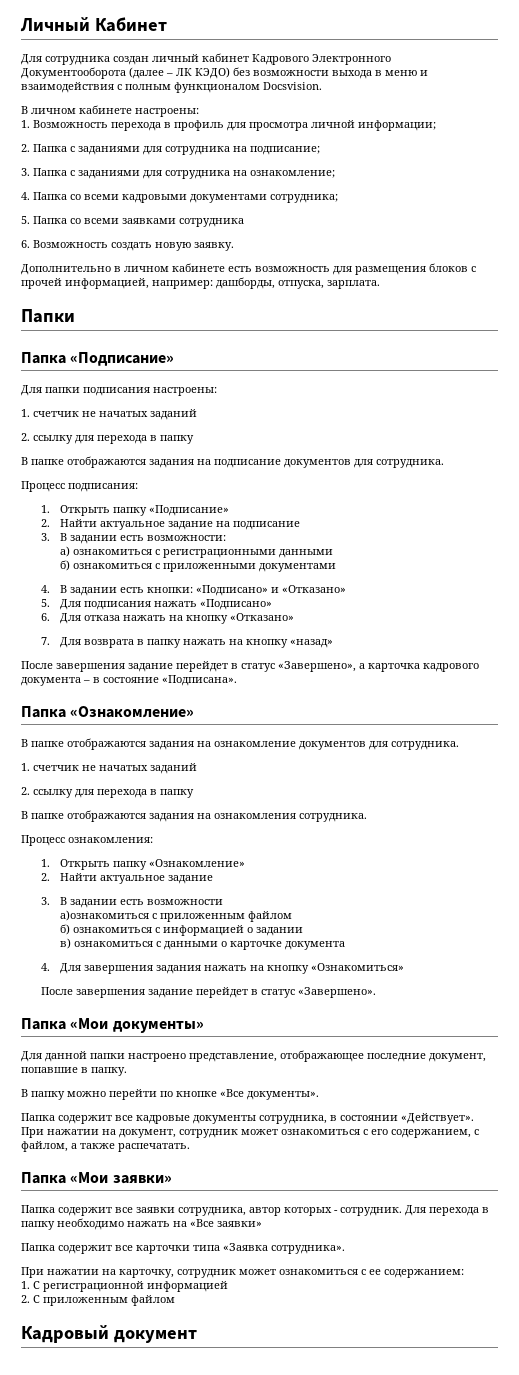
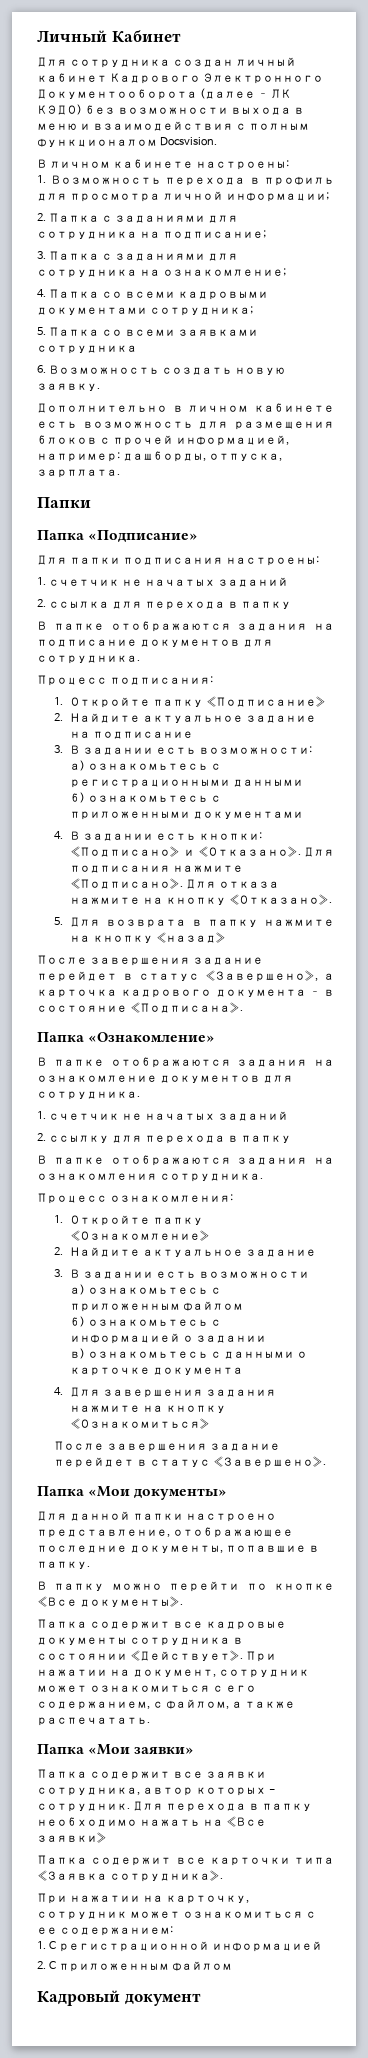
  Для папки подписания настроены:
  1. счетчик не начатых заданий
- 2. ссылку для перехода в папку
+ 2. ссылка для перехода в папку
- 1. Открыть папку «Подписание»
+ 1. Откройте папку «Подписание»
- 2. Найти актуальное задание на подписание
+ 2. Найдите актуальное задание на подписание
- а) ознакомиться с регистрационными данными
+ а) ознакомьтесь с регистрационными данными
- б) ознакомиться с приложенными документами
+ б) ознакомьтесь с приложенными документами
- 4. В задании есть кнопки: «Подписано» и «Отказано»
- 5. Для подписания нажать «Подписано»
- 6. Для отказа нажать на кнопку «Отказано»
- 7. Для возврата в папку нажать на кнопку «назад»
+ 4. В задании есть кнопки: «Подписано» и «Отказано». Для подписания нажмите «Подписано». Для отказа нажмите на кнопку «Отказано».
+ 5. Для возврата в папку нажмите на кнопку «назад»
- 1. Открыть папку «Ознакомление»
- 2. Найти актуальное задание
+ 1. Откройте папку «Ознакомление»
+ 2. Найдите актуальное задание
- а)ознакомиться с приложенным файлом
+ а) ознакомьтесь с приложенным файлом
- б) ознакомиться с информацией о задании
+ б) ознакомьтесь с информацией о задании
- в) ознакомиться с данными о карточке документа
+ в) ознакомьтесь с данными о карточке документа
- 4. Для завершения задания нажать на кнопку «Ознакомиться»
+ 4. Для завершения задания нажмите на кнопку «Ознакомиться»
- Для данной папки настроено представление, отображающее последние документ, попавшие в папку.
+ Для данной папки настроено представление, отображающее последние документы, попавшие в папку.
- Папка содержит все кадровые документы сотрудника, в состоянии «Действует».
+ Папка содержит все кадровые документы сотрудника в состоянии «Действует».

